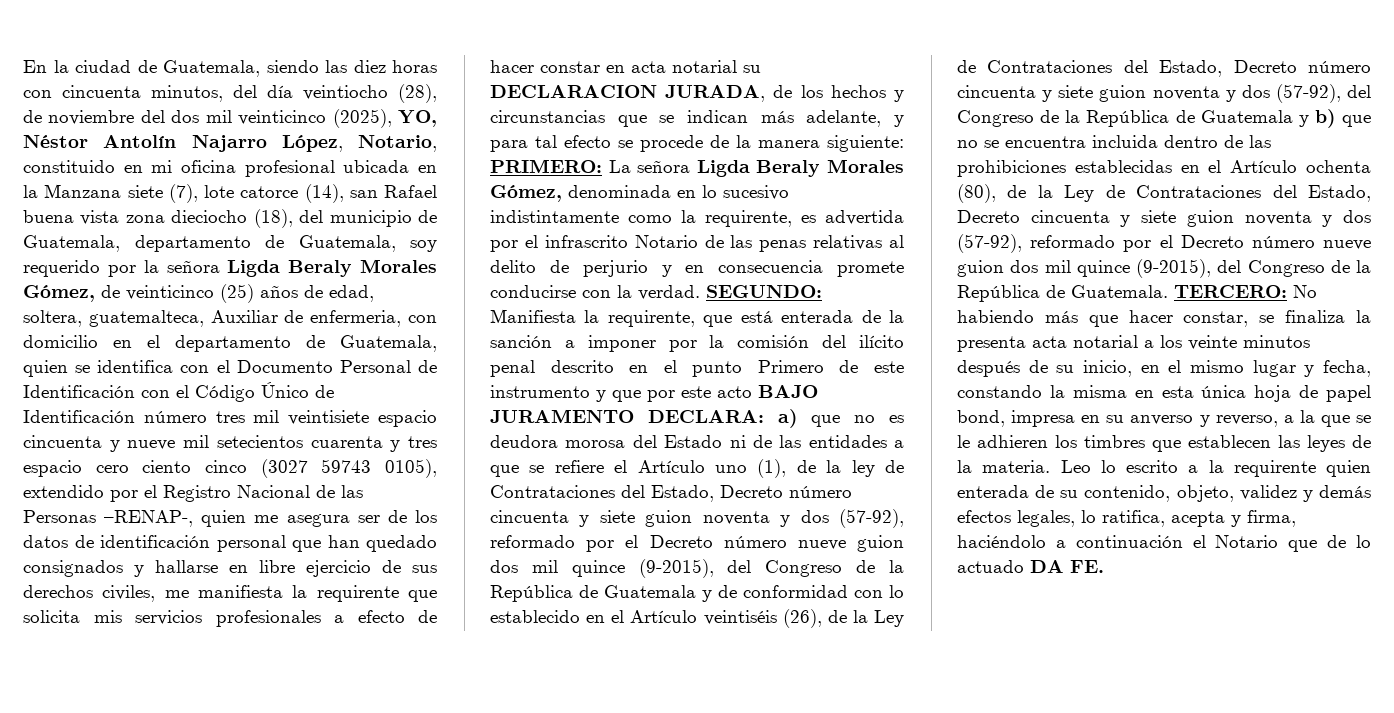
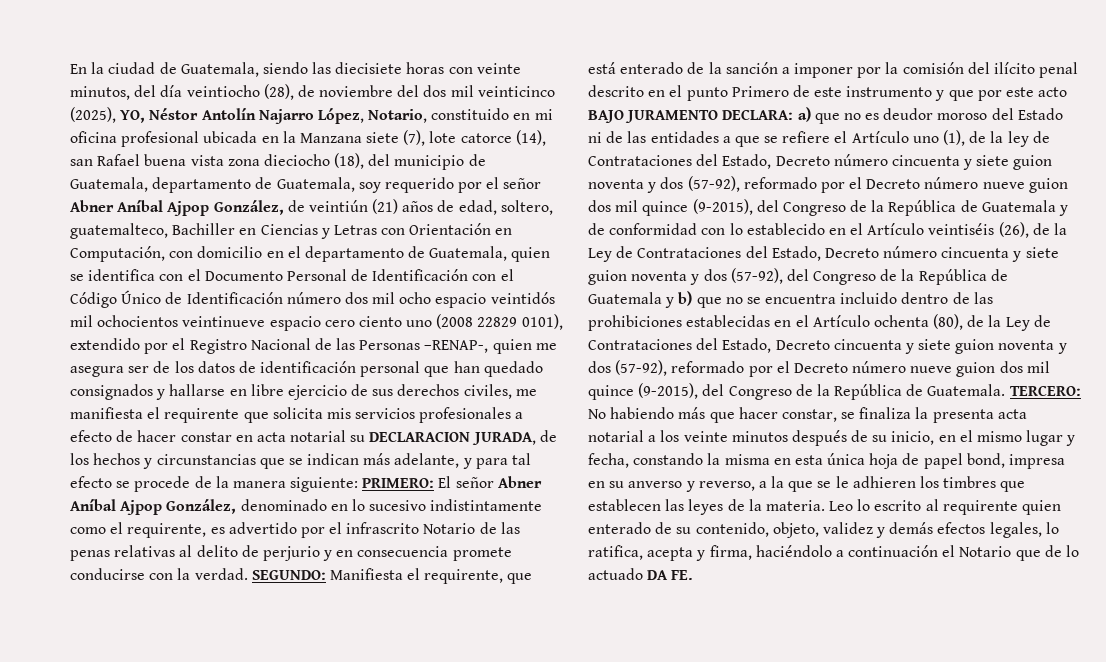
- En la ciudad de Guatemala, siendo las diez horas con cincuenta minutos, del día veintiocho (28), de noviembre del dos mil veinticinco (2025), YO, Néstor Antolín Najarro López, Notario, constituido en mi oficina profesional ubicada en la Manzana siete (7), lote catorce (14), san Rafael buena vista zona dieciocho (18), del municipio de Guatemala, departamento de Guatemala, soy requerido por la señora Ligda Beraly Morales Gómez, de veinticinco (25) años de edad, soltera, guatemalteca, Auxiliar de enfermeria, con domicilio en el departamento de Guatemala, quien se identifica con el Documento Personal de Identificación con el Código Único de Identificación número tres mil veintisiete espacio cincuenta y nueve mil setecientos cuarenta y tres espacio cero ciento cinco (3027 59743 0105), extendido por el Registro Nacional de las Personas –RENAP-, quien me asegura ser de los datos de identificación personal que han quedado consignados y hallarse en libre ejercicio de sus derechos civiles, me manifiesta la requirente que solicita mis servicios profesionales a efecto de hacer constar en acta notarial su DECLARACION JURADA, de los hechos y circunstancias que se indican más adelante, y para tal efecto se procede de la manera siguiente:
+ En la ciudad de Guatemala, siendo las diecisiete horas con veinte minutos, del día veintiocho (28), de noviembre del dos mil veinticinco (2025), YO, Néstor Antolín Najarro López, Notario, constituido en mi oficina profesional ubicada en la Manzana siete (7), lote catorce (14), san Rafael buena vista zona dieciocho (18), del municipio de Guatemala, departamento de Guatemala, soy requerido por el señor Abner Aníbal Ajpop González, de veintiún (21) años de edad, soltero, guatemalteco, Bachiller en Ciencias y Letras con Orientación en Computación, con domicilio en el departamento de Guatemala, quien se identifica con el Documento Personal de Identificación con el Código Único de Identificación número dos mil ocho espacio veintidós mil ochocientos veintinueve espacio cero ciento uno (2008 22829 0101), extendido por el Registro Nacional de las Personas –RENAP-, quien me asegura ser de los datos de identificación personal que han quedado consignados y hallarse en libre ejercicio de sus derechos civiles, me manifiesta el requirente que solicita mis servicios profesionales a efecto de hacer constar en acta notarial su DECLARACION JURADA, de los hechos y circunstancias que se indican más adelante, y para tal efecto se procede de la manera siguiente:
- La señora Ligda Beraly Morales Gómez, denominada en lo sucesivo indistintamente como la requirente, es advertida por el infrascrito Notario de las penas relativas al delito de perjurio y en consecuencia promete conducirse con la verdad.
+ El señor Abner Aníbal Ajpop González, denominado en lo sucesivo indistintamente como el requirente, es advertido por el infrascrito Notario de las penas relativas al delito de perjurio y en consecuencia promete conducirse con la verdad.
- Manifiesta la requirente, que está enterada de la sanción a imponer por la comisión del ilícito penal descrito en el punto Primero de este instrumento y que por este acto BAJO JURAMENTO DECLARA:
+ Manifiesta el requirente, que está enterado de la sanción a imponer por la comisión del ilícito penal descrito en el punto Primero de este instrumento y que por este acto BAJO JURAMENTO DECLARA:
- a) que no es deudora morosa del Estado ni de las entidades a que se refiere el Artículo uno (1), de la ley de Contrataciones del Estado, Decreto número cincuenta y siete guion noventa y dos (57-92), reformado por el Decreto número nueve guion dos mil quince (9-2015), del Congreso de la República de Guatemala y de conformidad con lo establecido en el Artículo veintiséis (26), de la Ley de Contrataciones del Estado, Decreto número cincuenta y siete guion noventa y dos (57-92), del Congreso de la República de Guatemala y b) que no se encuentra incluida dentro de las prohibiciones establecidas en el Artículo ochenta (80), de la Ley de Contrataciones del Estado, Decreto cincuenta y siete guion noventa y dos (57-92), reformado por el Decreto número nueve guion dos mil quince (9-2015), del Congreso de la República de Guatemala.
+ a) que no es deudor moroso del Estado ni de las entidades a que se refiere el Artículo uno (1), de la ley de Contrataciones del Estado, Decreto número cincuenta y siete guion noventa y dos (57-92), reformado por el Decreto número nueve guion dos mil quince (9-2015), del Congreso de la República de Guatemala y de conformidad con lo establecido en el Artículo veintiséis (26), de la Ley de Contrataciones del Estado, Decreto número cincuenta y siete guion noventa y dos (57-92), del Congreso de la República de Guatemala y b) que no se encuentra incluido dentro de las prohibiciones establecidas en el Artículo ochenta (80), de la Ley de Contrataciones del Estado, Decreto cincuenta y siete guion noventa y dos (57-92), reformado por el Decreto número nueve guion dos mil quince (9-2015), del Congreso de la República de Guatemala.
- Leo lo escrito a la requirente quien enterada de su contenido, objeto, validez y demás efectos legales, lo ratifica, acepta y firma, haciéndolo a continuación el Notario que de lo actuado DA FE.
+ Leo lo escrito al requirente quien enterado de su contenido, objeto, validez y demás efectos legales, lo ratifica, acepta y firma, haciéndolo a continuación el Notario que de lo actuado DA FE.

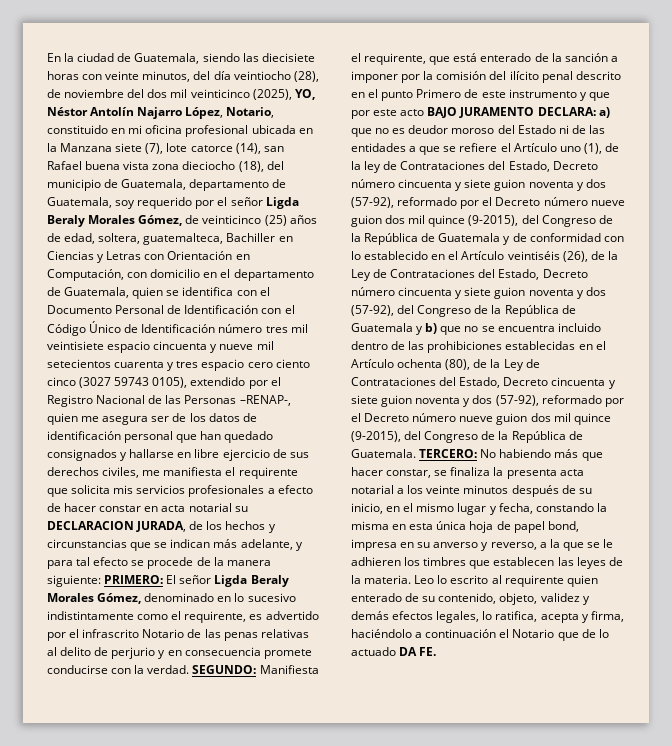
- En la ciudad de Guatemala, siendo las diecisiete horas con veinte minutos, del día veintiocho (28), de noviembre del dos mil veinticinco (2025), YO, Néstor Antolín Najarro López, Notario, constituido en mi oficina profesional ubicada en la Manzana siete (7), lote catorce (14), san Rafael buena vista zona dieciocho (18), del municipio de Guatemala, departamento de Guatemala, soy requerido por el señor Abner Aníbal Ajpop González, de veintiún (21) años de edad, soltero, guatemalteco, Bachiller en Ciencias y Letras con Orientación en Computación, con domicilio en el departamento de Guatemala, quien se identifica con el Documento Personal de Identificación con el Código Único de Identificación número dos mil ocho espacio veintidós mil ochocientos veintinueve espacio cero ciento uno (2008 22829 0101), extendido por el Registro Nacional de las Personas –RENAP-, quien me asegura ser de los datos de identificación personal que han quedado consignados y hallarse en libre ejercicio de sus derechos civiles, me manifiesta el requirente que solicita mis servicios profesionales a efecto de hacer constar en acta notarial su DECLARACION JURADA, de los hechos y circunstancias que se indican más adelante, y para tal efecto se procede de la manera siguiente:
+ En la ciudad de Guatemala, siendo las diecisiete horas con veinte minutos, del día veintiocho (28), de noviembre del dos mil veinticinco (2025), YO, Néstor Antolín Najarro López, Notario, constituido en mi oficina profesional ubicada en la Manzana siete (7), lote catorce (14), san Rafael buena vista zona dieciocho (18), del municipio de Guatemala, departamento de Guatemala, soy requerido por el señor Ligda Beraly Morales Gómez, de veinticinco (25) años de edad, soltera, guatemalteca, Bachiller en Ciencias y Letras con Orientación en Computación, con domicilio en el departamento de Guatemala, quien se identifica con el Documento Personal de Identificación con el Código Único de Identificación número tres mil veintisiete espacio cincuenta y nueve mil setecientos cuarenta y tres espacio cero ciento cinco (3027 59743 0105), extendido por el Registro Nacional de las Personas –RENAP-, quien me asegura ser de los datos de identificación personal que han quedado consignados y hallarse en libre ejercicio de sus derechos civiles, me manifiesta el requirente que solicita mis servicios profesionales a efecto de hacer constar en acta notarial su DECLARACION JURADA, de los hechos y circunstancias que se indican más adelante, y para tal efecto se procede de la manera siguiente:
- El señor Abner Aníbal Ajpop González, denominado en lo sucesivo indistintamente como el requirente, es advertido por el infrascrito Notario de las penas relativas al delito de perjurio y en consecuencia promete conducirse con la verdad.
+ El señor Ligda Beraly Morales Gómez, denominado en lo sucesivo indistintamente como el requirente, es advertido por el infrascrito Notario de las penas relativas al delito de perjurio y en consecuencia promete conducirse con la verdad.

